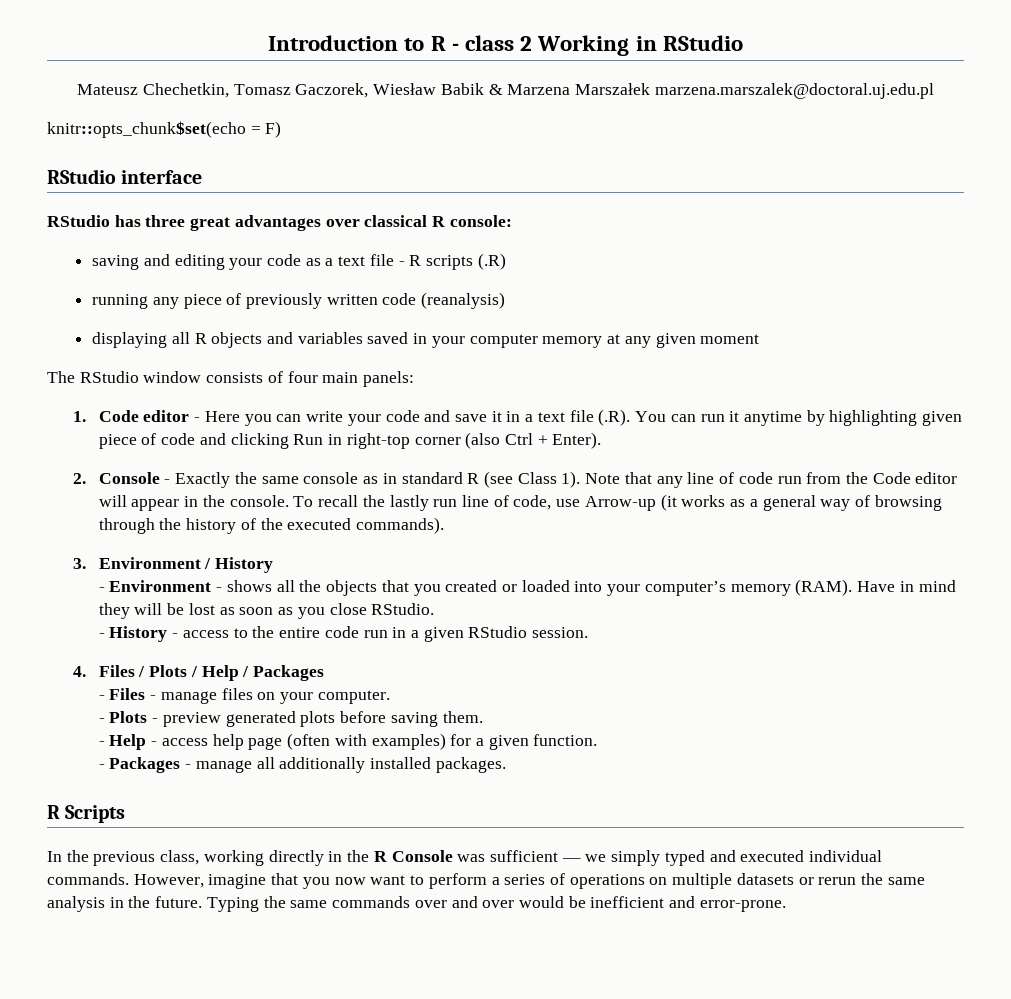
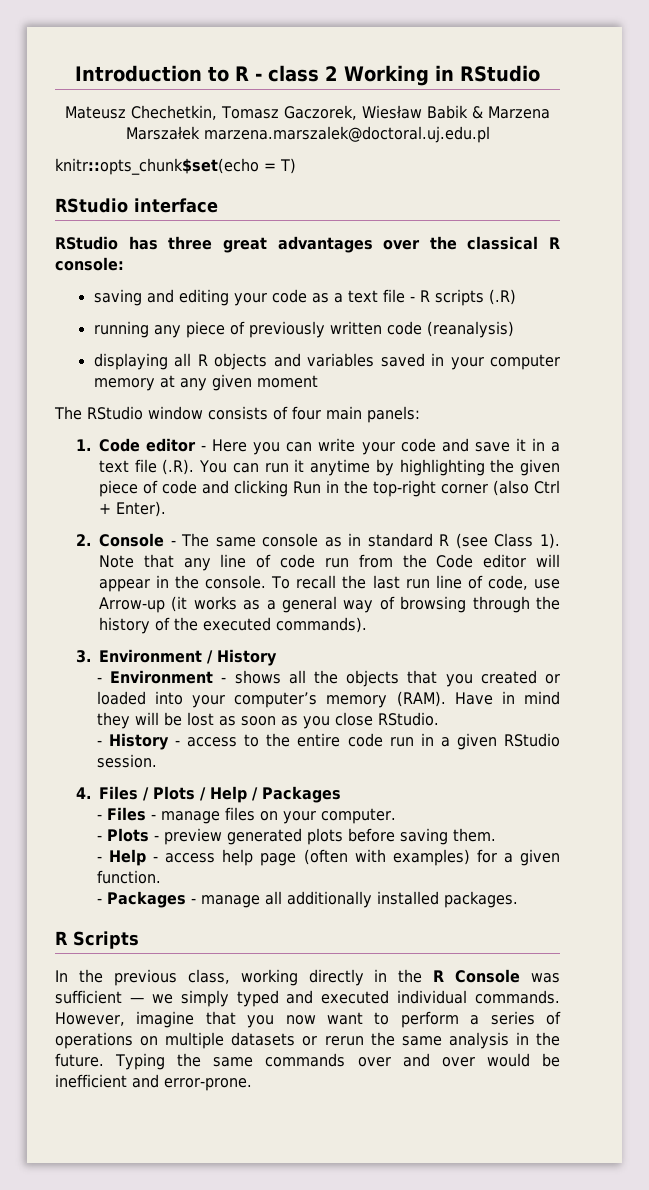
- knitr::opts_chunk$set(echo = F)
+ knitr::opts_chunk$set(echo = T)
- RStudio has three great advantages over classical R console:
+ RStudio has three great advantages over the classical R console:
- 1. Code editor - Here you can write your code and save it in a text file (.R). You can run it anytime by highlighting given piece of code and clicking Run in right-top corner (also Ctrl + Enter).
+ 1. Code editor - Here you can write your code and save it in a text file (.R). You can run it anytime by highlighting the given piece of code and clicking Run in the top-right corner (also Ctrl + Enter).
- 2. Console - Exactly the same console as in standard R (see Class 1).
+ 2. Console - The same console as in standard R (see Class 1).
- To recall the lastly run line of code, use Arrow-up (it works as a general way of browsing through the history of the executed commands).
+ To recall the last run line of code, use Arrow-up (it works as a general way of browsing through the history of the executed commands).

